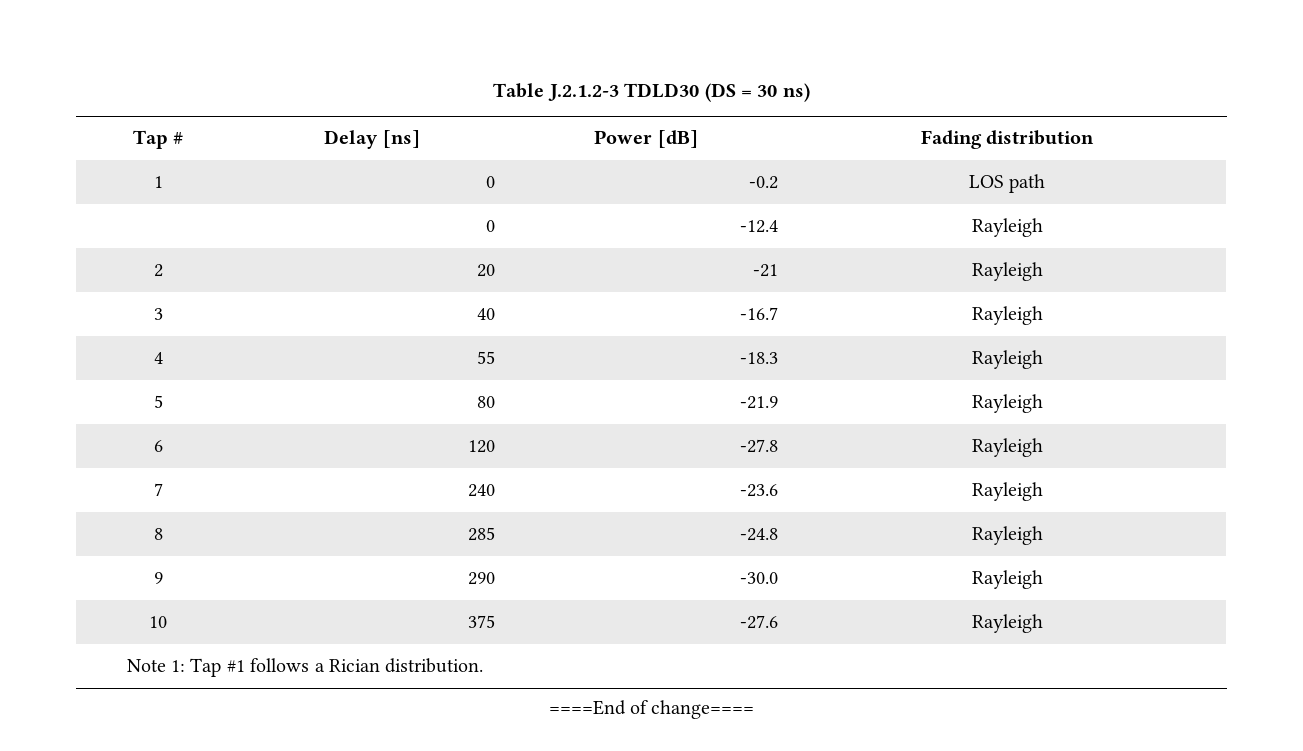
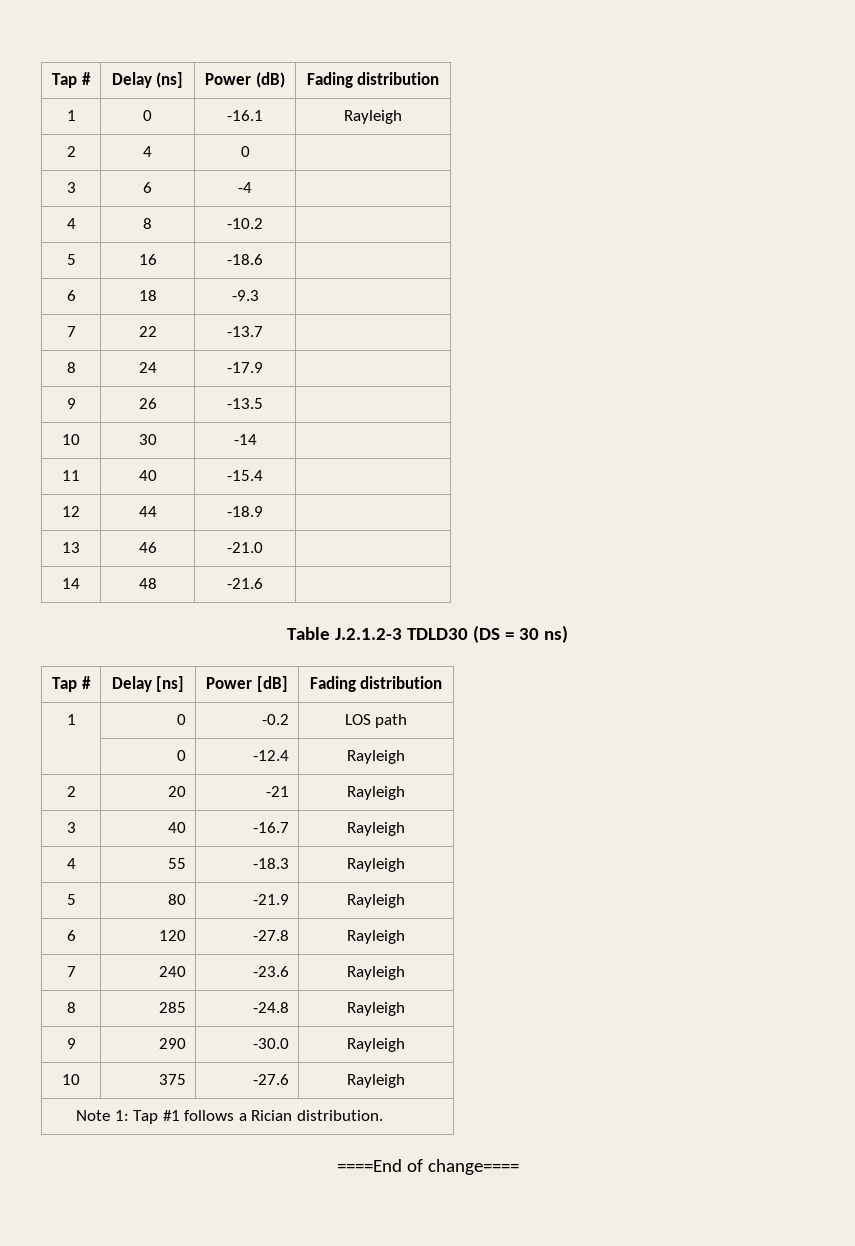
+ Tap # | Delay (ns] | Power (dB) | Fading distribution
+ 1 | 0 | -16.1 | Rayleigh
+ 2 | 4 | 0 |
+ 3 | 6 | -4 |
+ 4 | 8 | -10.2 |
+ 5 | 16 | -18.6 |
+ 6 | 18 | -9.3 |
+ 7 | 22 | -13.7 |
+ 8 | 24 | -17.9 |
+ 9 | 26 | -13.5 |
+ 10 | 30 | -14 |
+ 11 | 40 | -15.4 |
+ 12 | 44 | -18.9 |
+ 13 | 46 | -21.0 |
+ 14 | 48 | -21.6 |

